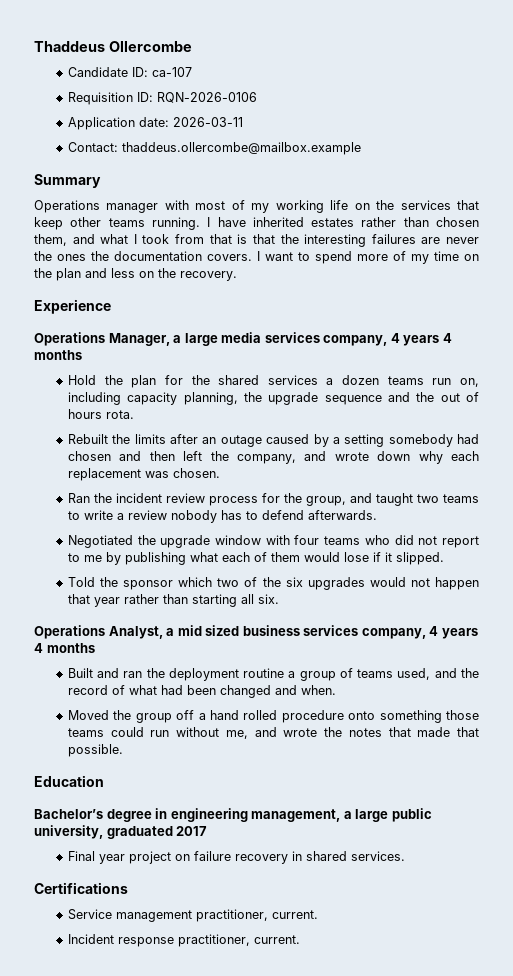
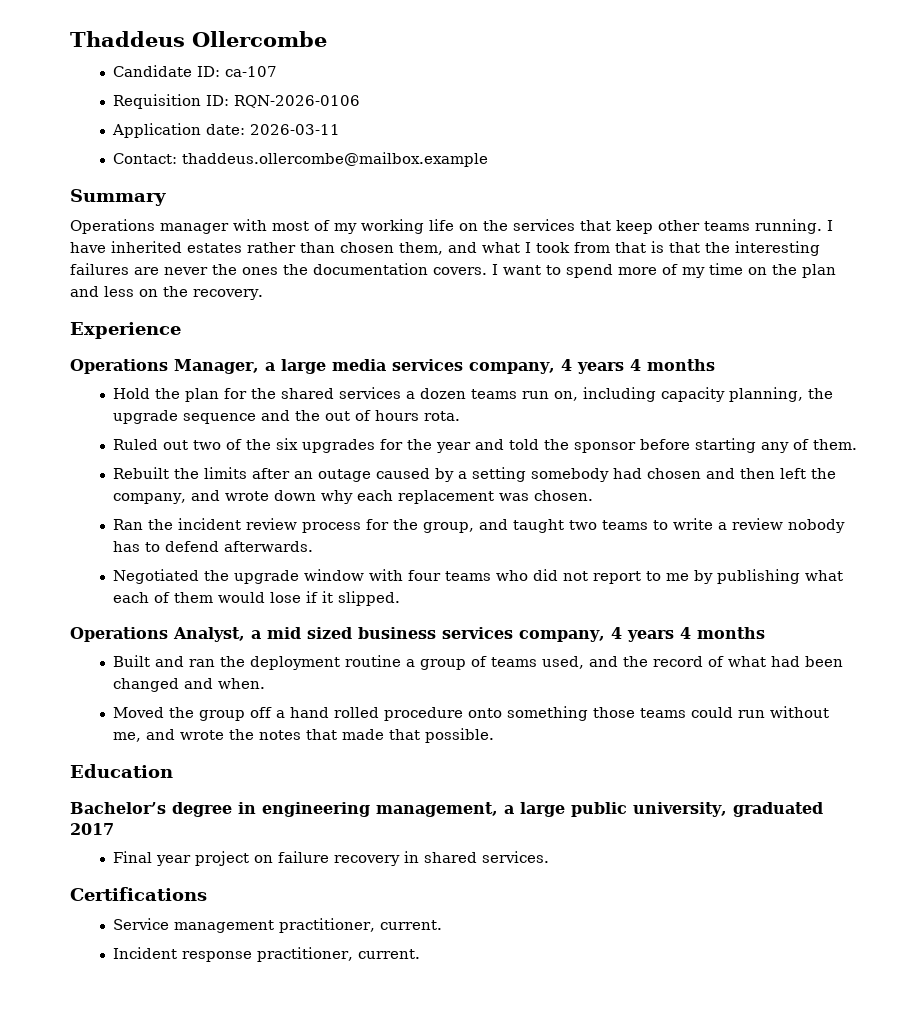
+ Ruled out two of the six upgrades for the year and told the sponsor before starting any of them.
- Told the sponsor which two of the six upgrades would not happen that year rather than starting all six.

